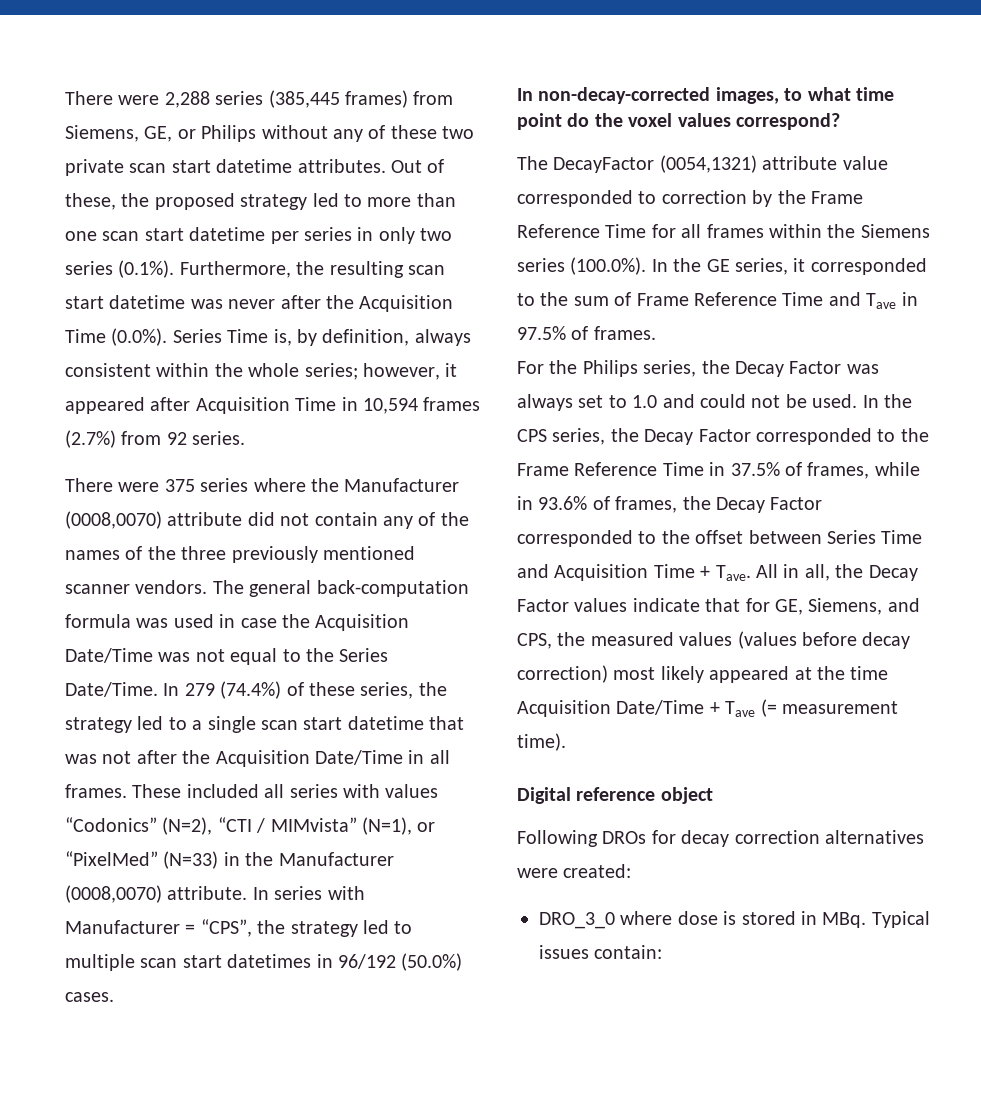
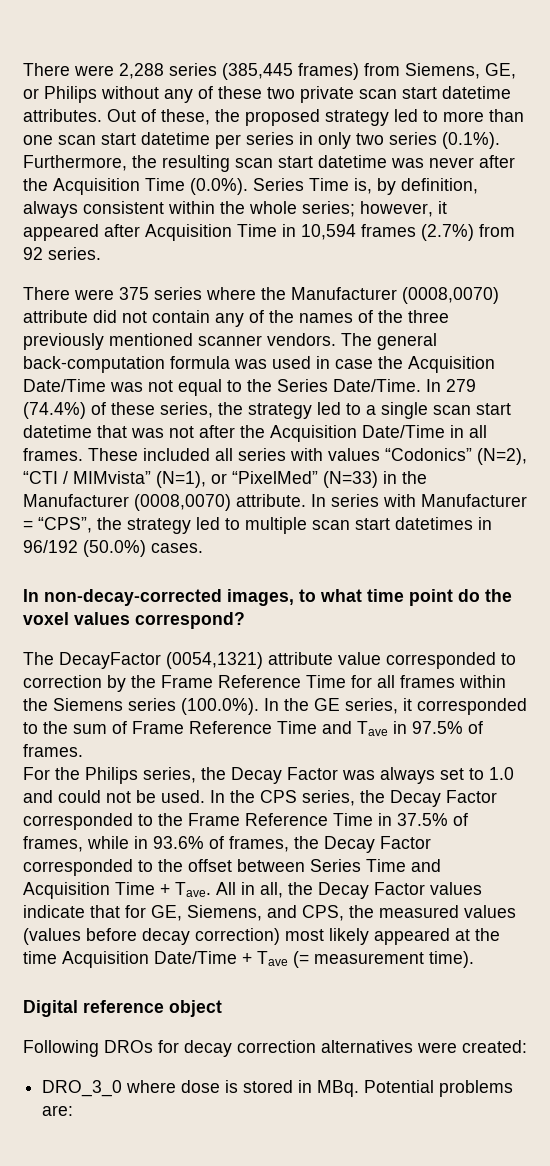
- DRO_3_0 where dose is stored in MBq. Typical issues contain:
+ DRO_3_0 where dose is stored in MBq. Potential problems are:

